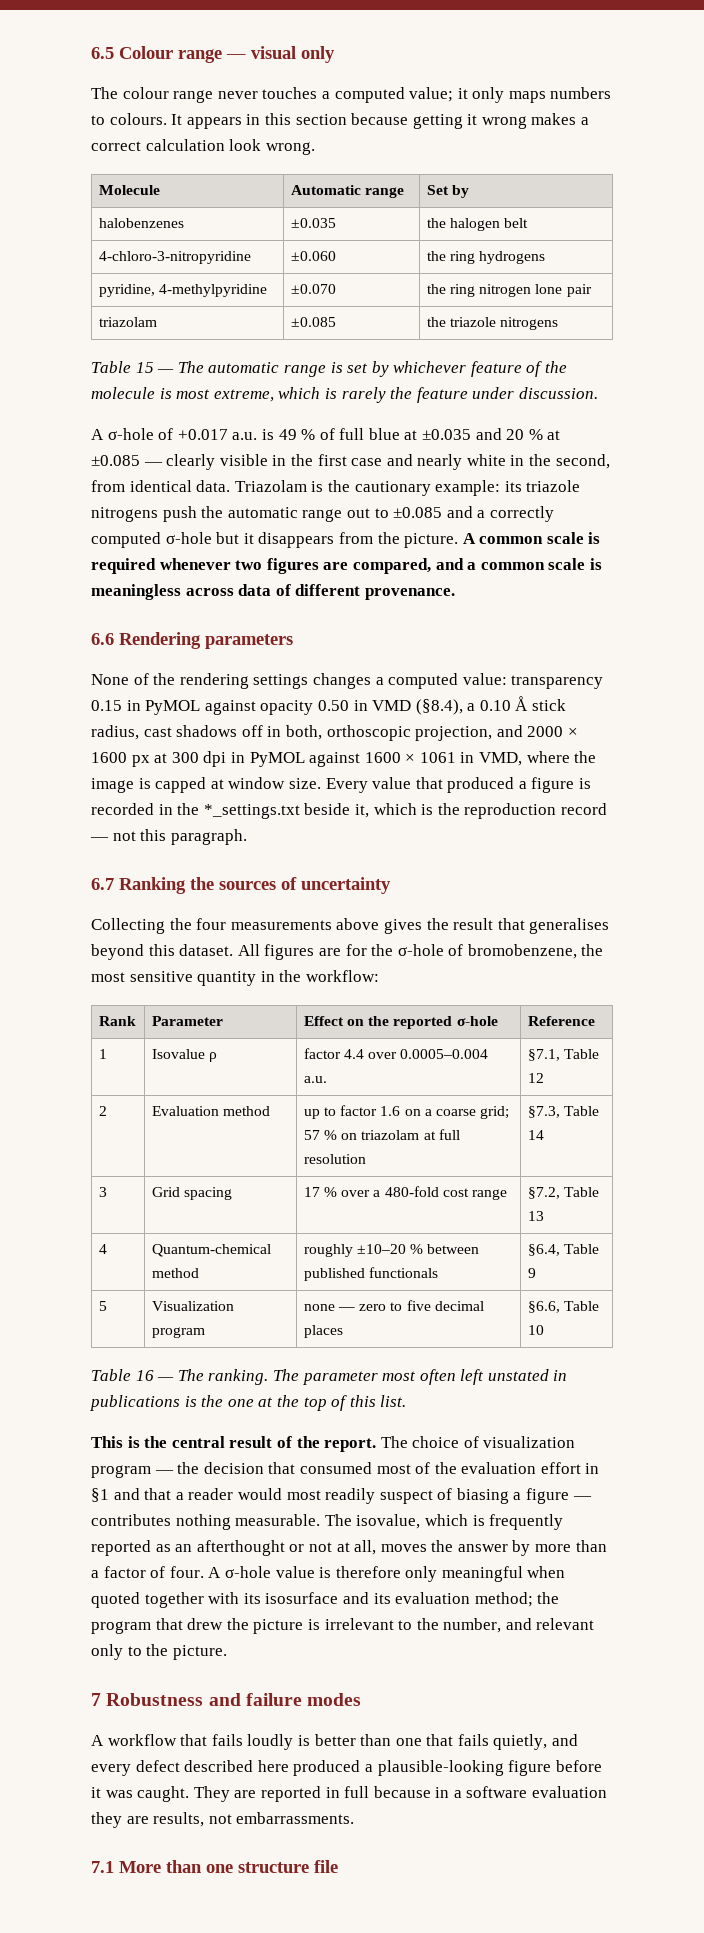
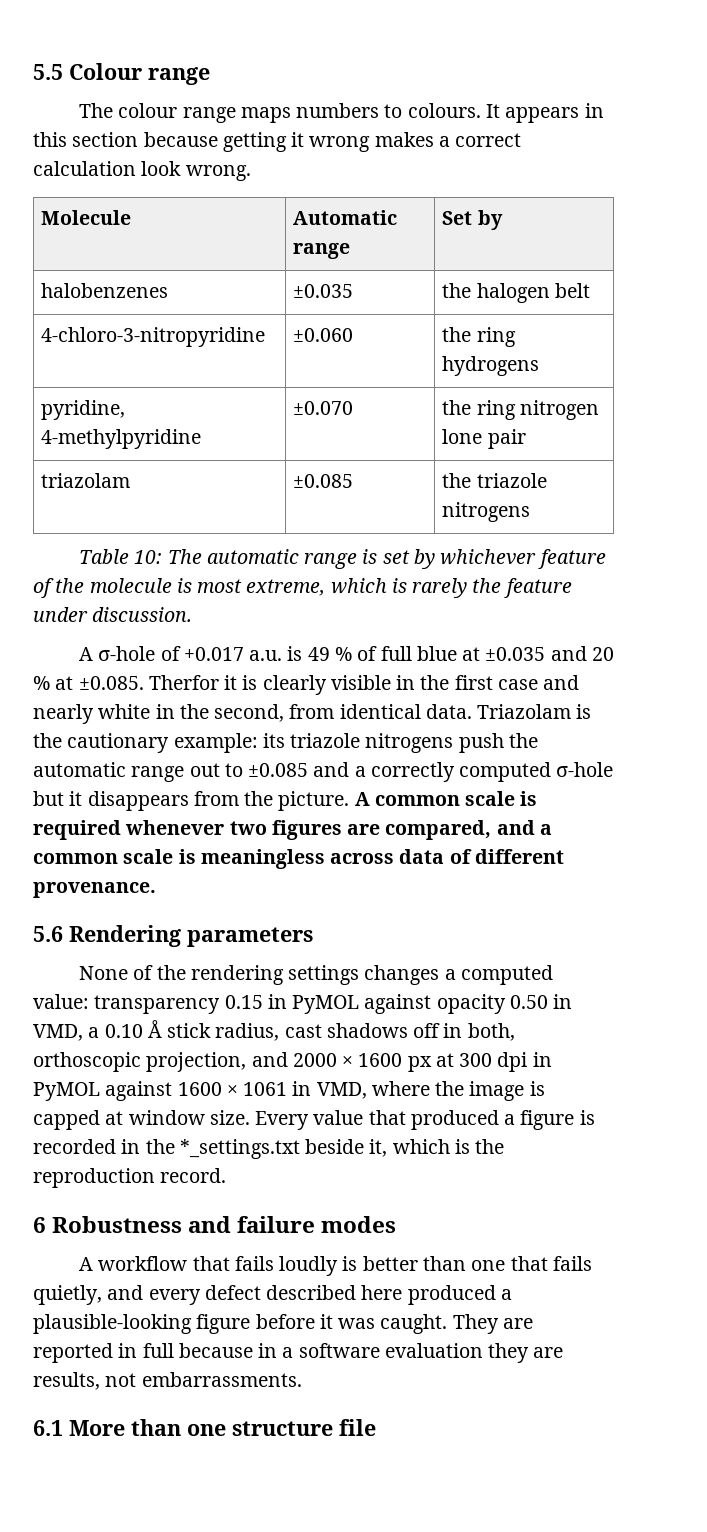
- 6.5 Colour range — visual only
+ 5.5 Colour range
- The colour range never touches a computed value; it only maps numbers to colours.
+ The colour range maps numbers to colours.
- Table 15 — The automatic range is set by whichever feature of the molecule is most extreme, which is rarely the feature under discussion.
+ Table 10: The automatic range is set by whichever feature of the molecule is most extreme, which is rarely the feature under discussion.
- A σ-hole of +0.017 a.u. is 49 % of full blue at ±0.035 and 20 % at ±0.085 — clearly visible in the first case and nearly white in the second, from identical data.
+ A σ-hole of +0.017 a.u. is 49 % of full blue at ±0.035 and 20 % at ±0.085. Therfor it is clearly visible in the first case and nearly white in the second, from identical data.
- 6.6 Rendering parameters
+ 5.6 Rendering parameters
- None of the rendering settings changes a computed value: transparency 0.15 in PyMOL against opacity 0.50 in VMD (§8.4), a 0.10 Å stick radius, cast shadows off in both, orthoscopic projection, and 2000 × 1600 px at 300 dpi in PyMOL against 1600 × 1061 in VMD, where the image is capped at window size.
+ None of the rendering settings changes a computed value: transparency 0.15 in PyMOL against opacity 0.50 in VMD, a 0.10 Å stick radius, cast shadows off in both, orthoscopic projection, and 2000 × 1600 px at 300 dpi in PyMOL against 1600 × 1061 in VMD, where the image is capped at window size.
- Every value that produced a figure is recorded in the *_settings.txt beside it, which is the reproduction record — not this paragraph.
- 6.7 Ranking the sources of uncertainty
- Collecting the four measurements above gives the result that generalises beyond this dataset. All figures are for the σ-hole of bromobenzene, the most sensitive quantity in the workflow:
- Rank | Parameter | Effect on the reported σ-hole | Reference
- 1 | Isovalue ρ | factor 4.4 over 0.0005–0.004 a.u. | §7.1, Table 12
- 2 | Evaluation method | up to factor 1.6 on a coarse grid; 57 % on triazolam at full resolution | §7.3, Table 14
- 3 | Grid spacing | 17 % over a 480-fold cost range | §7.2, Table 13
- 4 | Quantum-chemical method | roughly ±10–20 % between published functionals | §6.4, Table 9
- 5 | Visualization program | none — zero to five decimal places | §6.6, Table 10
- Table 16 — The ranking. The parameter most often left unstated in publications is the one at the top of this list.
- This is the central result of the report. The choice of visualization program — the decision that consumed most of the evaluation effort in §1 and that a reader would most readily suspect of biasing a figure — contributes nothing measurable. The isovalue, which is frequently reported as an afterthought or not at all, moves the answer by more than a factor of four. A σ-hole value is therefore only meaningful when quoted together with its isosurface and its evaluation method; the program that drew the picture is irrelevant to the number, and relevant only to the picture.
- 7 Robustness and failure modes
+ Every value that produced a figure is recorded in the *_settings.txt beside it, which is the reproduction record.
+ 6 Robustness and failure modes
- 7.1 More than one structure file
+ 6.1 More than one structure file

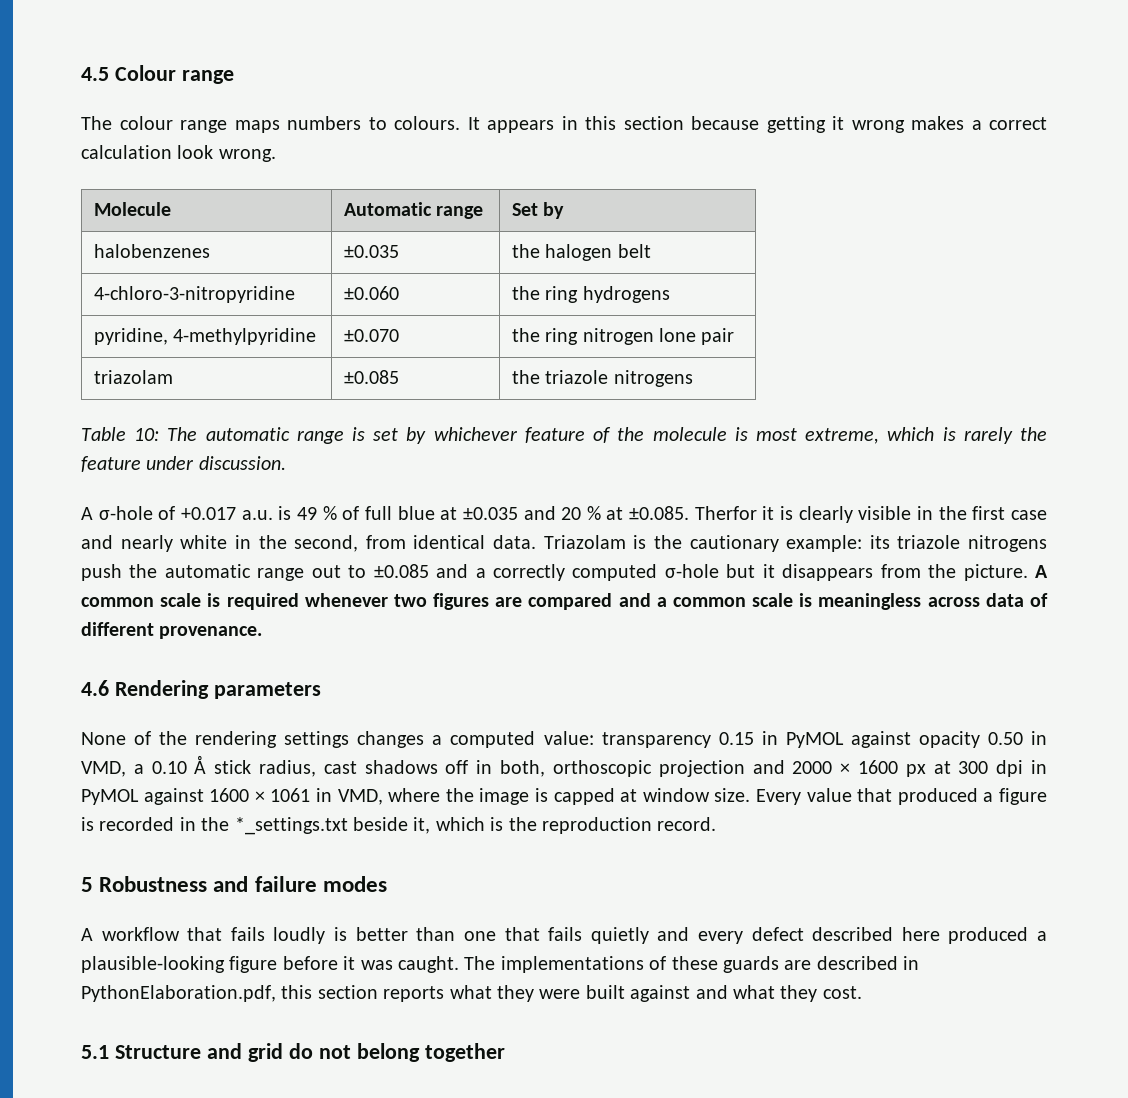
- 5.5 Colour range
+ 4.5 Colour range
- A common scale is required whenever two figures are compared, and a common scale is meaningless across data of different provenance.
+ A common scale is required whenever two figures are compared and a common scale is meaningless across data of different provenance.
- 5.6 Rendering parameters
+ 4.6 Rendering parameters
- None of the rendering settings changes a computed value: transparency 0.15 in PyMOL against opacity 0.50 in VMD, a 0.10 Å stick radius, cast shadows off in both, orthoscopic projection, and 2000 × 1600 px at 300 dpi in PyMOL against 1600 × 1061 in VMD, where the image is capped at window size.
+ None of the rendering settings changes a computed value: transparency 0.15 in PyMOL against opacity 0.50 in VMD, a 0.10 Å stick radius, cast shadows off in both, orthoscopic projection and 2000 × 1600 px at 300 dpi in PyMOL against 1600 × 1061 in VMD, where the image is capped at window size.
- 6 Robustness and failure modes
+ 5 Robustness and failure modes
- A workflow that fails loudly is better than one that fails quietly, and every defect described here produced a plausible-looking figure before it was caught.
+ A workflow that fails loudly is better than one that fails quietly and every defect described here produced a plausible-looking figure before it was caught.
- They are reported in full because in a software evaluation they are results, not embarrassments.
- 6.1 More than one structure file
+ The implementations of these guards are described in PythonElaboration.pdf, this section reports what they were built against and what they cost.
+ 5.1 Structure and grid do not belong together

